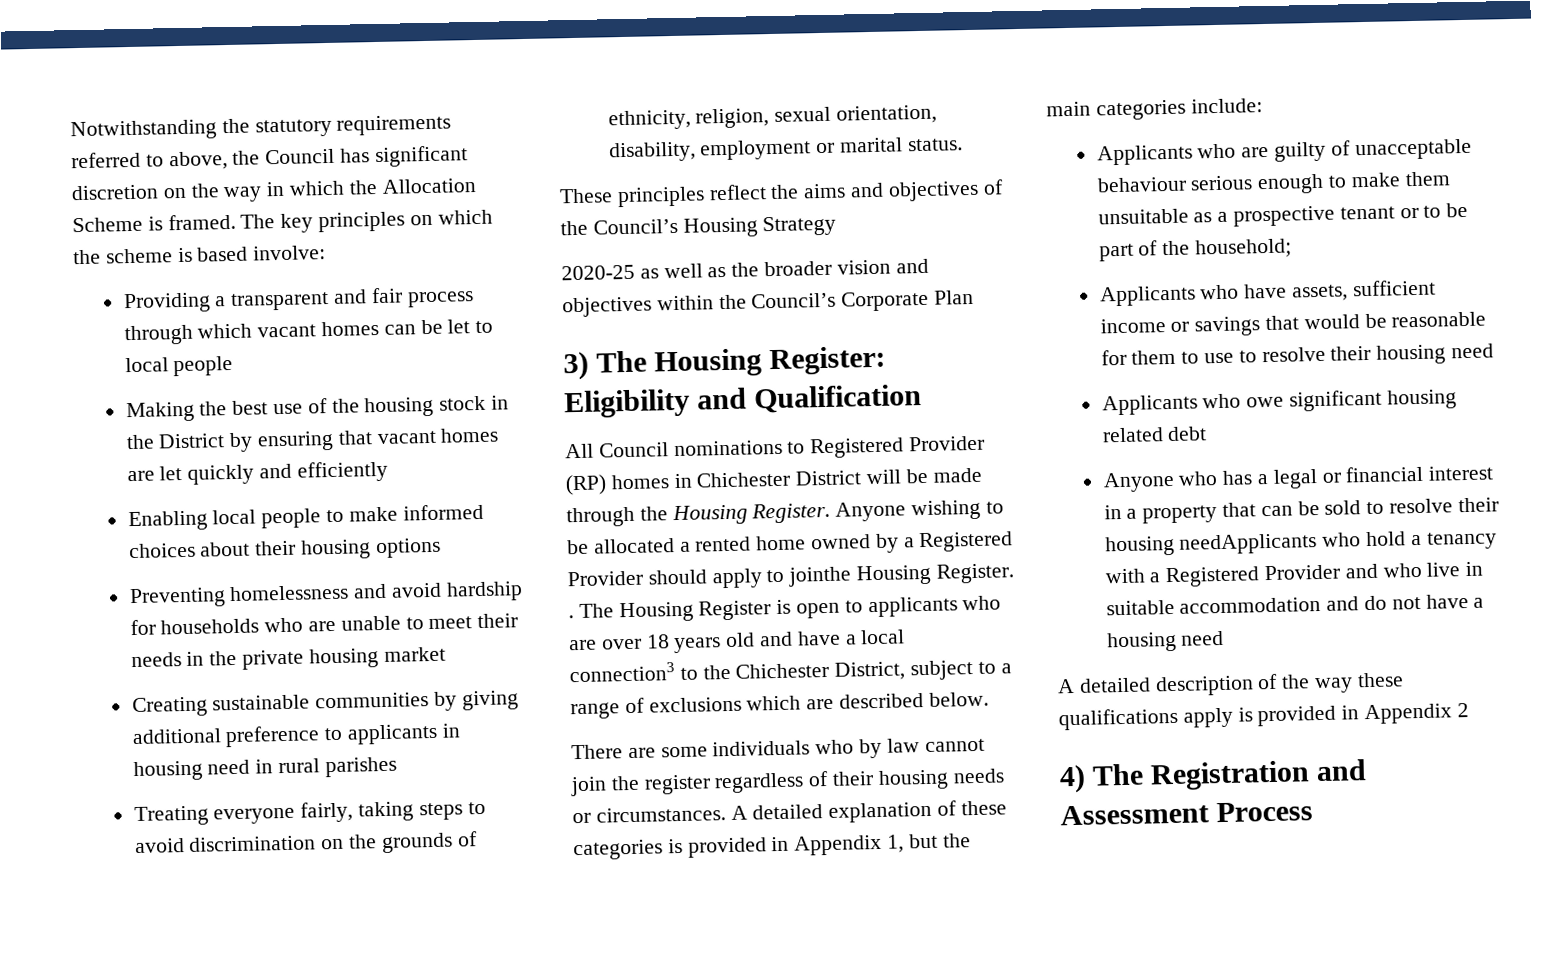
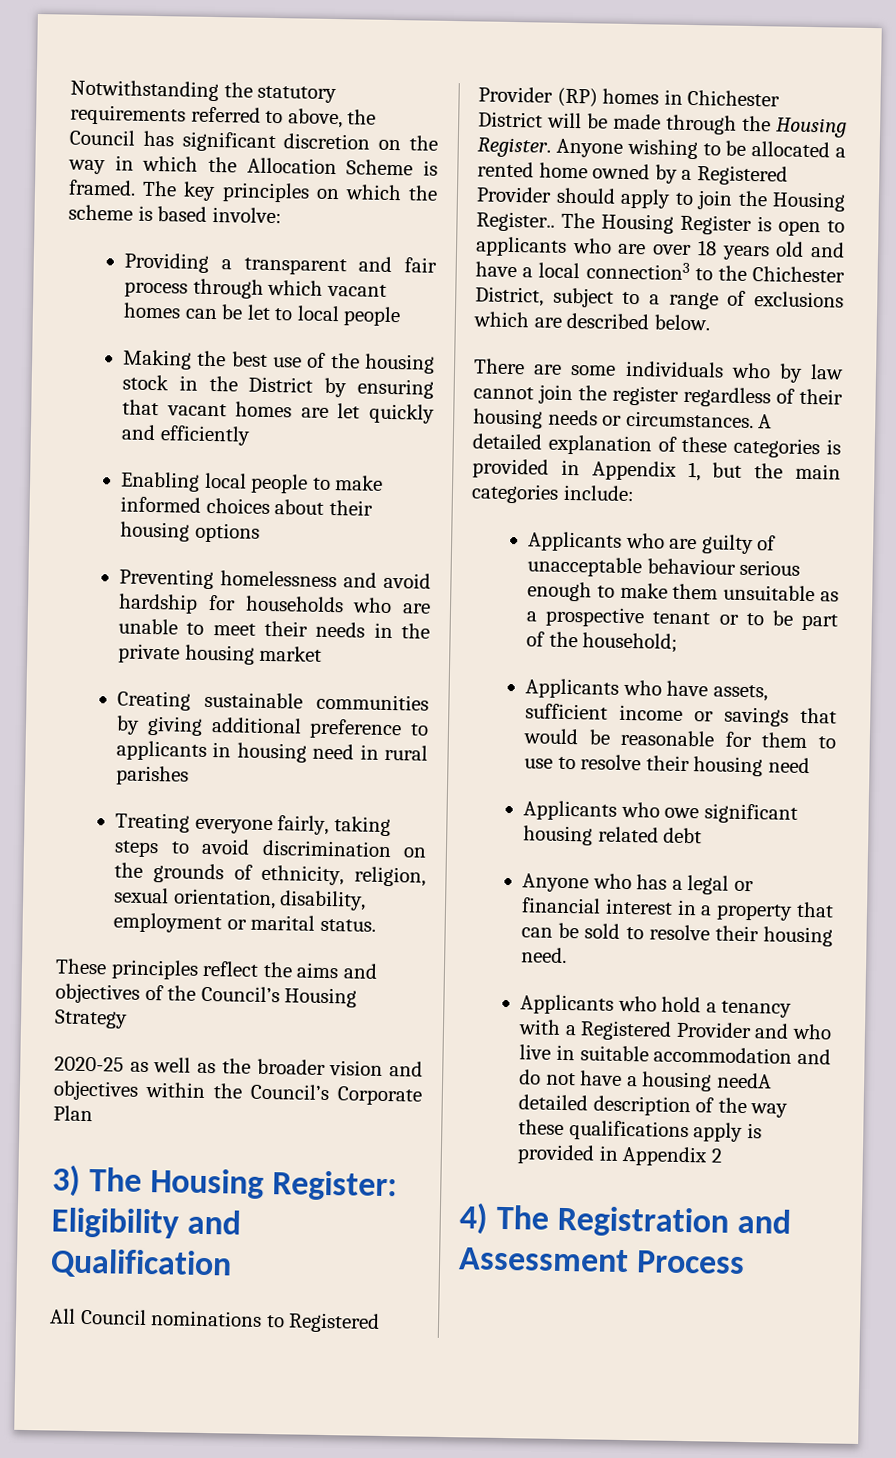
- Anyone wishing to be allocated a rented home owned by a Registered Provider should apply to jointhe Housing Register. .
+ Anyone wishing to be allocated a rented home owned by a Registered Provider should apply to join the Housing Register..
- Anyone who has a legal or financial interest in a property that can be sold to resolve their housing needApplicants who hold a tenancy with a Registered Provider and who live in suitable accommodation and do not have a housing need
- A detailed description of the way these qualifications apply is provided in Appendix 2
+ Anyone who has a legal or financial interest in a property that can be sold to resolve their housing need.
+ Applicants who hold a tenancy with a Registered Provider and who live in suitable accommodation and do not have a housing needA detailed description of the way these qualifications apply is provided in Appendix 2

